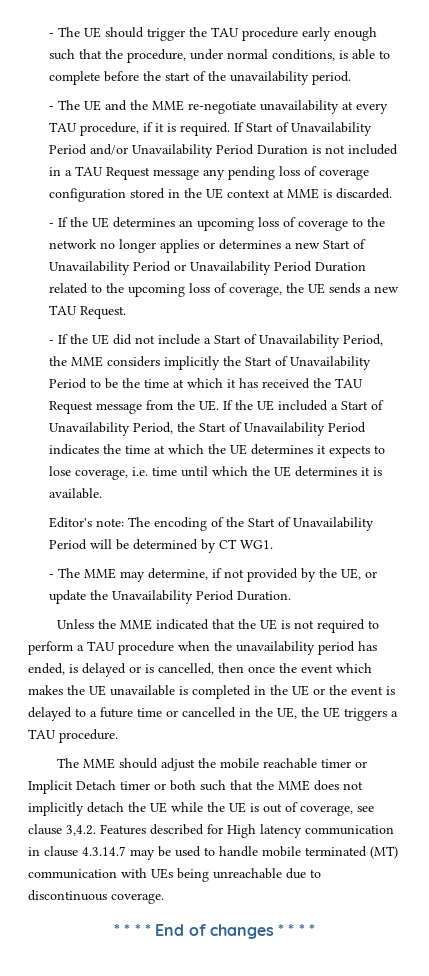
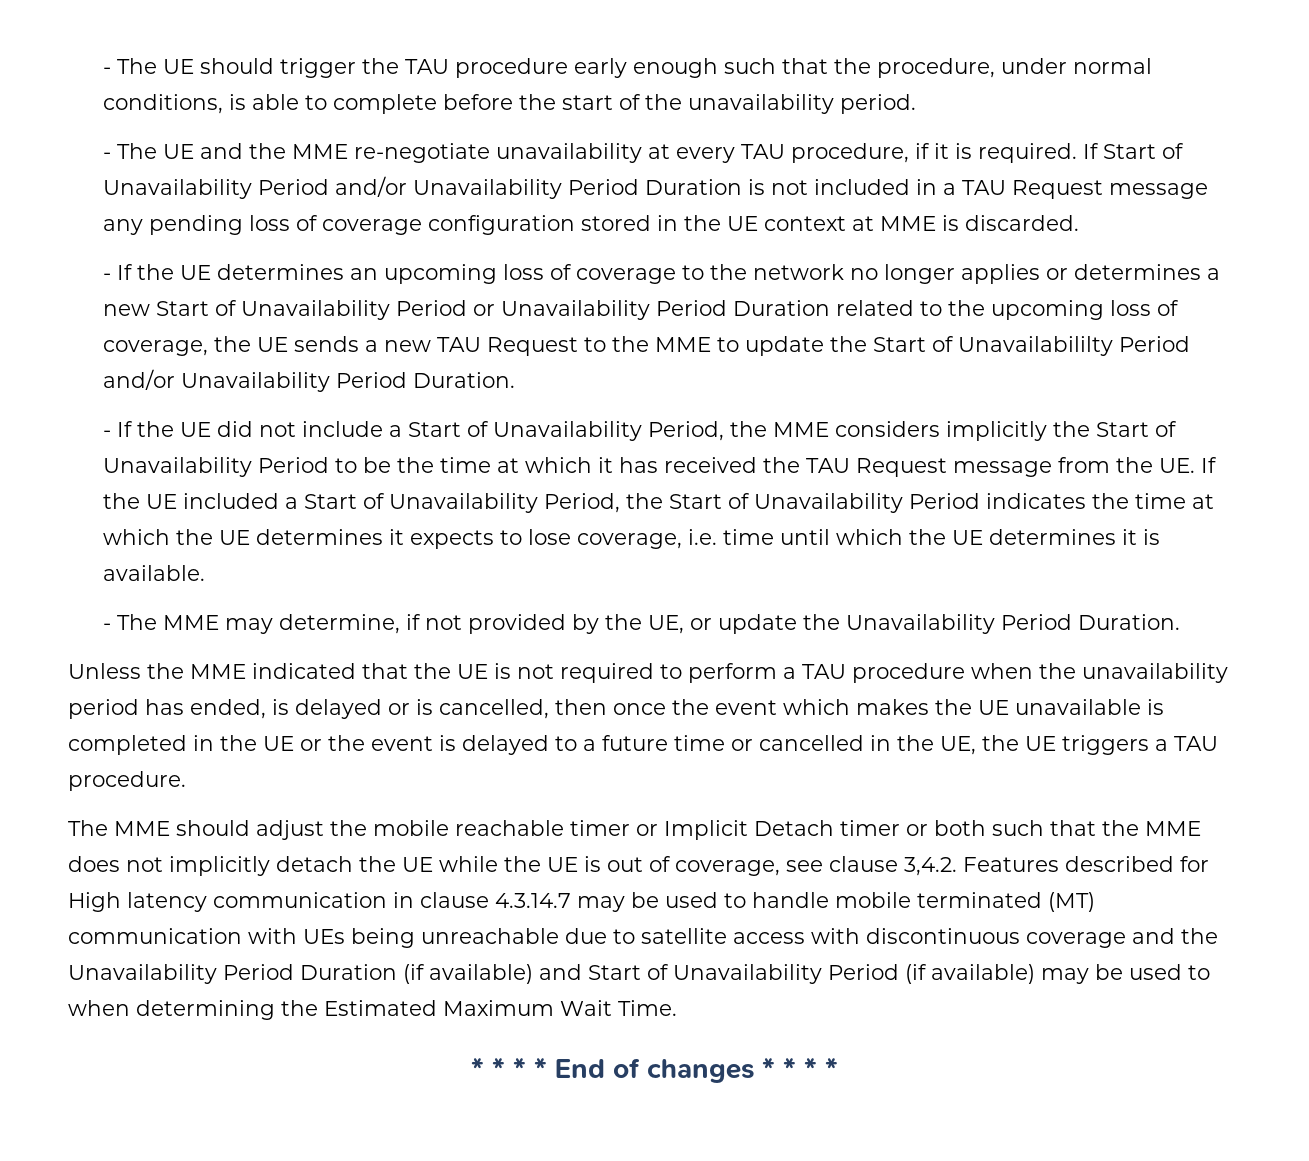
- - If the UE determines an upcoming loss of coverage to the network no longer applies or determines a new Start of Unavailability Period or Unavailability Period Duration related to the upcoming loss of coverage, the UE sends a new TAU Request.
+ - If the UE determines an upcoming loss of coverage to the network no longer applies or determines a new Start of Unavailability Period or Unavailability Period Duration related to the upcoming loss of coverage, the UE sends a new TAU Request to the MME to update the Start of Unavailabililty Period and/or Unavailability Period Duration.
- Editor's note: The encoding of the Start of Unavailability Period will be determined by CT WG1.
- The MME should adjust the mobile reachable timer or Implicit Detach timer or both such that the MME does not implicitly detach the UE while the UE is out of coverage, see clause 3,4.2. Features described for High latency communication in clause 4.3.14.7 may be used to handle mobile terminated (MT) communication with UEs being unreachable due to discontinuous coverage.
+ The MME should adjust the mobile reachable timer or Implicit Detach timer or both such that the MME does not implicitly detach the UE while the UE is out of coverage, see clause 3,4.2. Features described for High latency communication in clause 4.3.14.7 may be used to handle mobile terminated (MT) communication with UEs being unreachable due to satellite access with discontinuous coverage and the Unavailability Period Duration (if available) and Start of Unavailability Period (if available) may be used to when determining the Estimated Maximum Wait Time.

